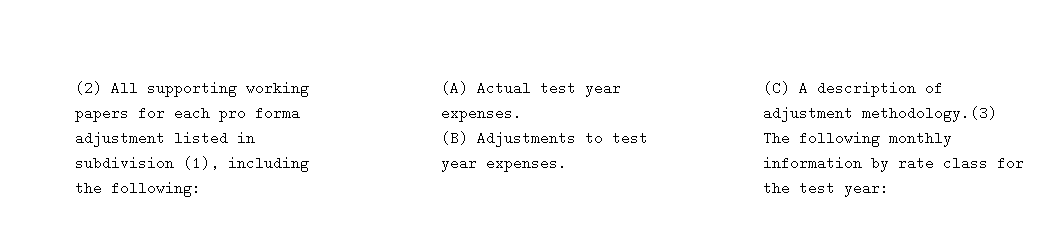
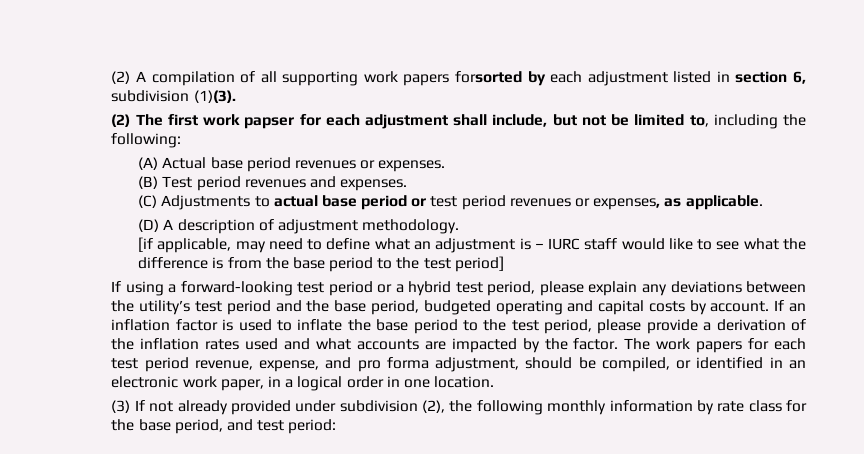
- (2) All supporting working papers for each pro forma adjustment listed in subdivision (1), including the following:
+ (2) A compilation of all supporting work papers forsorted by each adjustment listed in section 6, subdivision (1)(3).
+ (2) The first work papser for each adjustment shall include, but not be limited to, including the following:
- (A) Actual test year expenses.
- (B) Adjustments to test year expenses.
- (C) A description of adjustment methodology.(3) The following monthly information by rate class for the test year:
+ (A) Actual base period revenues or expenses.
+ (B) Test period revenues and expenses.
+ (C) Adjustments to actual base period or test period revenues or expenses, as applicable.
+ (D) A description of adjustment methodology.
+ [if applicable, may need to define what an adjustment is – IURC staff would like to see what the difference is from the base period to the test period]
+ If using a forward-looking test period or a hybrid test period, please explain any deviations between the utility’s test period and the base period, budgeted operating and capital costs by account. If an inflation factor is used to inflate the base period to the test period, please provide a derivation of the inflation rates used and what accounts are impacted by the factor. The work papers for each test period revenue, expense, and pro forma adjustment, should be compiled, or identified in an electronic work paper, in a logical order in one location.
+ (3) If not already provided under subdivision (2), the following monthly information by rate class for the base period, and test period:

